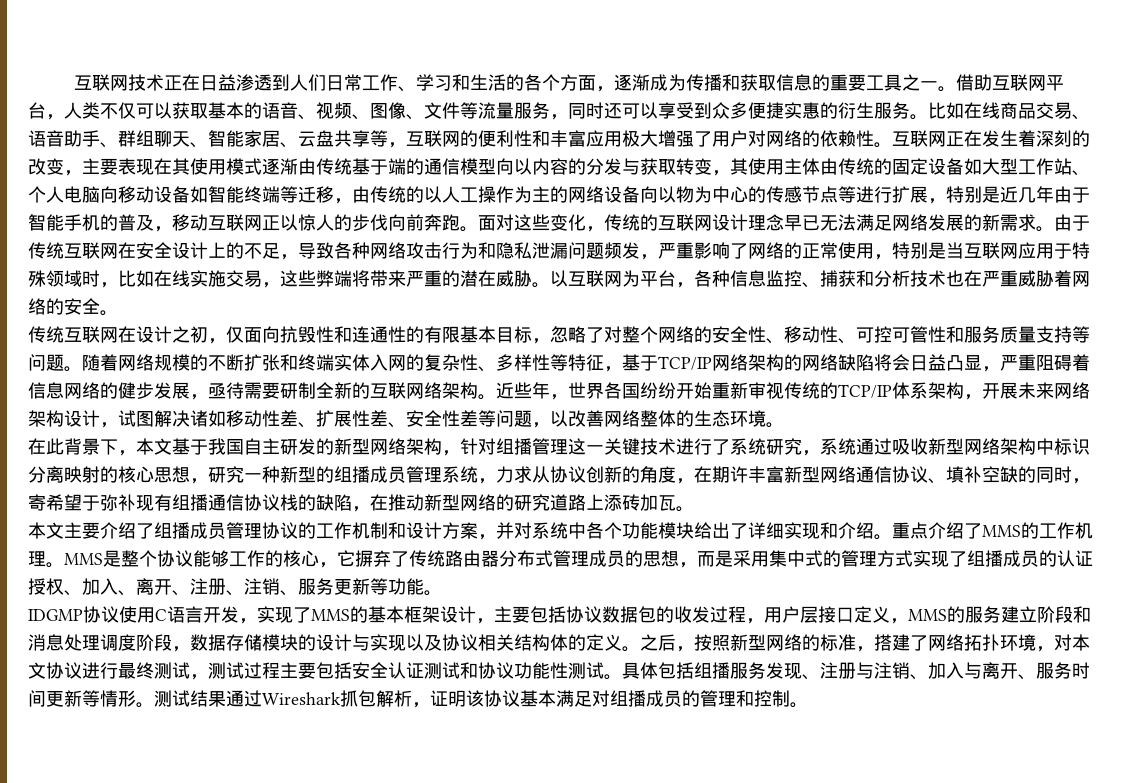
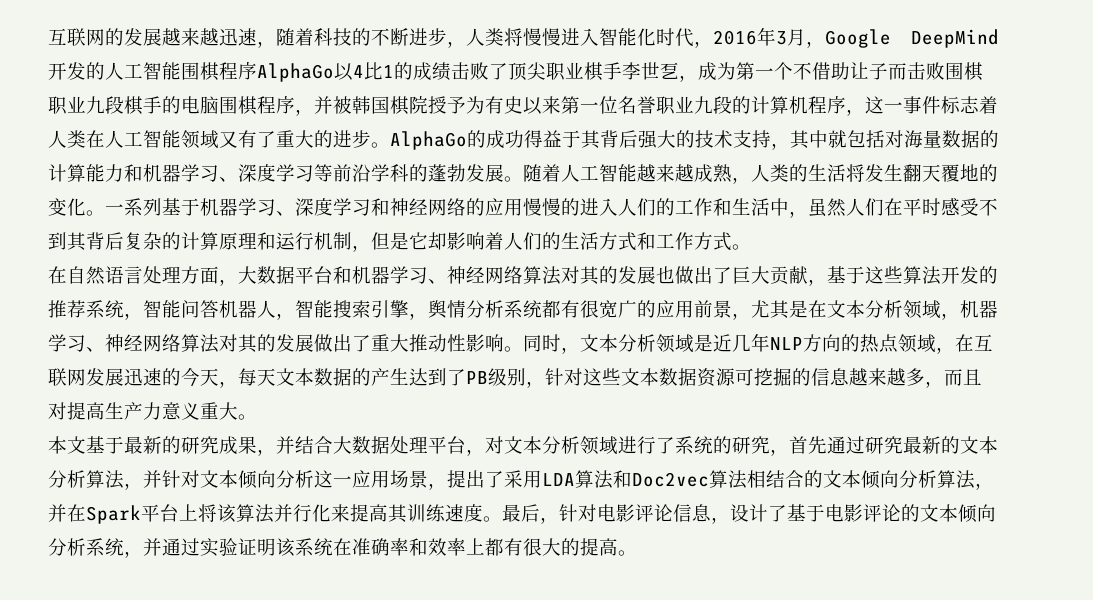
- 互联网技术正在日益渗透到人们日常工作、学习和生活的各个方面，逐渐成为传播和获取信息的重要工具之一。借助互联网平台，人类不仅可以获取基本的语音、视频、图像、文件等流量服务，同时还可以享受到众多便捷实惠的衍生服务。比如在线商品交易、语音助手、群组聊天、智能家居、云盘共享等，互联网的便利性和丰富应用极大增强了用户对网络的依赖性。互联网正在发生着深刻的改变，主要表现在其使用模式逐渐由传统基于端的通信模型向以内容的分发与获取转变，其使用主体由传统的固定设备如大型工作站、个人电脑向移动设备如智能终端等迁移，由传统的以人工操作为主的网络设备向以物为中心的传感节点等进行扩展，特别是近几年由于智能手机的普及，移动互联网正以惊人的步伐向前奔跑。面对这些变化，传统的互联网设计理念早已无法满足网络发展的新需求。由于传统互联网在安全设计上的不足，导致各种网络攻击行为和隐私泄漏问题频发，严重影响了网络的正常使用，特别是当互联网应用于特殊领域时，比如在线实施交易，这些弊端将带来严重的潜在威胁。以互联网为平台，各种信息监控、捕获和分析技术也在严重威胁着网络的安全。
- 传统互联网在设计之初，仅面向抗毁性和连通性的有限基本目标，忽略了对整个网络的安全性、移动性、可控可管性和服务质量支持等问题。随着网络规模的不断扩张和终端实体入网的复杂性、多样性等特征，基于TCP/IP网络架构的网络缺陷将会日益凸显，严重阻碍着信息网络的健步发展，亟待需要研制全新的互联网络架构。近些年，世界各国纷纷开始重新审视传统的TCP/IP体系架构，开展未来网络架构设计，试图解决诸如移动性差、扩展性差、安全性差等问题，以改善网络整体的生态环境。
- 在此背景下，本文基于我国自主研发的新型网络架构，针对组播管理这一关键技术进行了系统研究，系统通过吸收新型网络架构中标识分离映射的核心思想，研究一种新型的组播成员管理系统，力求从协议创新的角度，在期许丰富新型网络通信协议、填补空缺的同时，寄希望于弥补现有组播通信协议栈的缺陷，在推动新型网络的研究道路上添砖加瓦。
- 本文主要介绍了组播成员管理协议的工作机制和设计方案，并对系统中各个功能模块给出了详细实现和介绍。重点介绍了MMS的工作机理。MMS是整个协议能够工作的核心，它摒弃了传统路由器分布式管理成员的思想，而是采用集中式的管理方式实现了组播成员的认证授权、加入、离开、注册、注销、服务更新等功能。
- IDGMP协议使用C语言开发，实现了MMS的基本框架设计，主要包括协议数据包的收发过程，用户层接口定义，MMS的服务建立阶段和消息处理调度阶段，数据存储模块的设计与实现以及协议相关结构体的定义。之后，按照新型网络的标准，搭建了网络拓扑环境，对本文协议进行最终测试，测试过程主要包括安全认证测试和协议功能性测试。具体包括组播服务发现、注册与注销、加入与离开、服务时间更新等情形。测试结果通过Wireshark抓包解析，证明该协议基本满足对组播成员的管理和控制。
+ 互联网的发展越来越迅速，随着科技的不断进步，人类将慢慢进入智能化时代，2016年3月，Google DeepMind开发的人工智能围棋程序AlphaGo以4比1的成绩击败了顶尖职业棋手李世乭，成为第一个不借助让子而击败围棋职业九段棋手的电脑围棋程序，并被韩国棋院授予为有史以来第一位名誉职业九段的计算机程序，这一事件标志着人类在人工智能领域又有了重大的进步。AlphaGo的成功得益于其背后强大的技术支持，其中就包括对海量数据的计算能力和机器学习、深度学习等前沿学科的蓬勃发展。随着人工智能越来越成熟，人类的生活将发生翻天覆地的变化。一系列基于机器学习、深度学习和神经网络的应用慢慢的进入人们的工作和生活中，虽然人们在平时感受不到其背后复杂的计算原理和运行机制，但是它却影响着人们的生活方式和工作方式。
+ 在自然语言处理方面，大数据平台和机器学习、神经网络算法对其的发展也做出了巨大贡献，基于这些算法开发的推荐系统，智能问答机器人，智能搜索引擎，舆情分析系统都有很宽广的应用前景，尤其是在文本分析领域，机器学习、神经网络算法对其的发展做出了重大推动性影响。同时，文本分析领域是近几年NLP方向的热点领域，在互联网发展迅速的今天，每天文本数据的产生达到了PB级别，针对这些文本数据资源可挖掘的信息越来越多，而且对提高生产力意义重大。
+ 本文基于最新的研究成果，并结合大数据处理平台，对文本分析领域进行了系统的研究，首先通过研究最新的文本分析算法，并针对文本倾向分析这一应用场景，提出了采用LDA算法和Doc2vec算法相结合的文本倾向分析算法，并在Spark平台上将该算法并行化来提高其训练速度。最后，针对电影评论信息，设计了基于电影评论的文本倾向分析系统，并通过实验证明该系统在准确率和效率上都有很大的提高。

